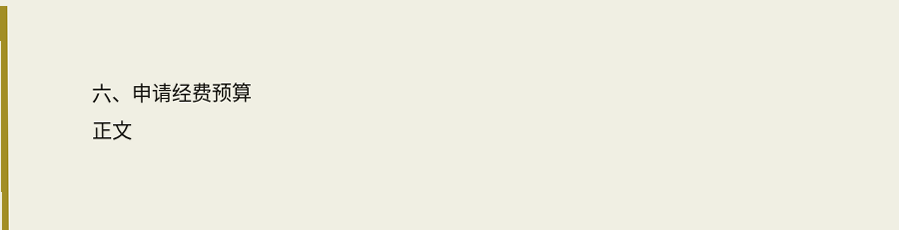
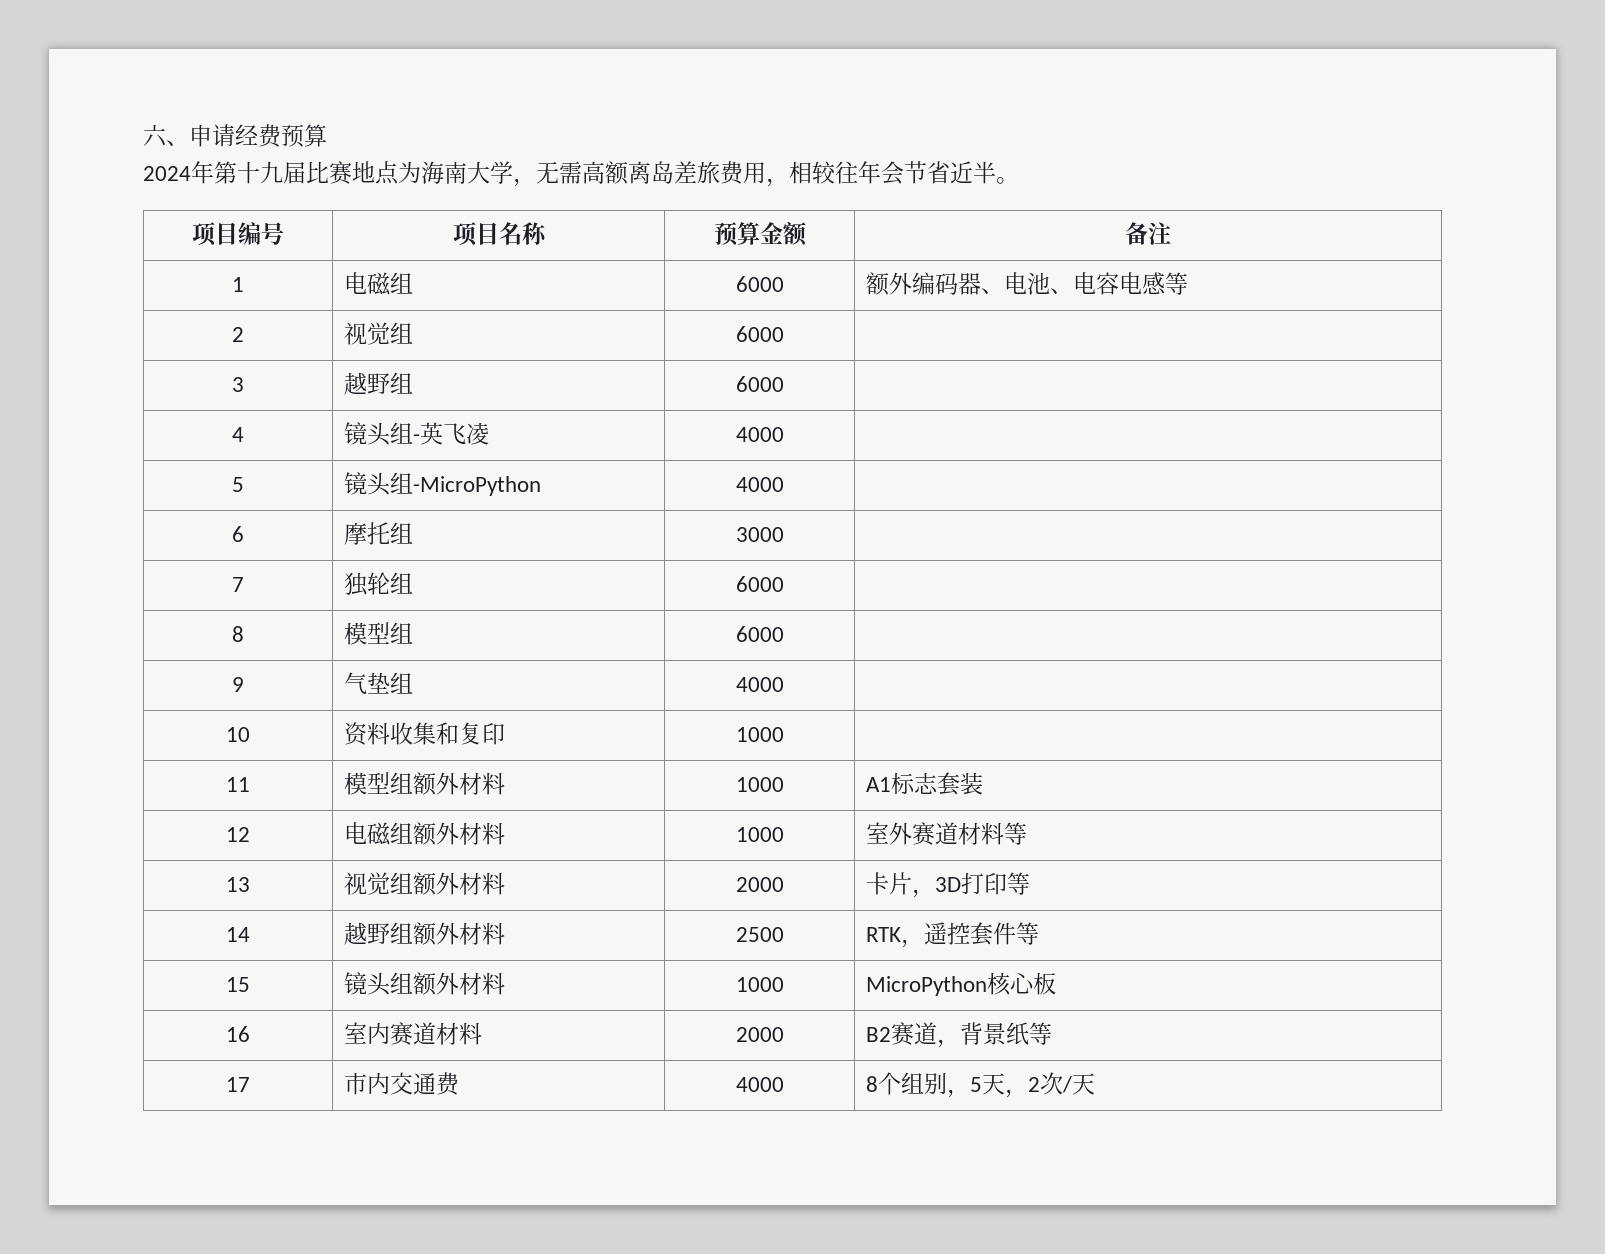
- 正文
+ 2024年第十九届比赛地点为海南大学，无需高额离岛差旅费用，相较往年会节省近半。
+ 项目编号 | 项目名称 | 预算金额 | 备注
+ 1 | 电磁组 | 6000 | 额外编码器、电池、电容电感等
+ 2 | 视觉组 | 6000 |
+ 3 | 越野组 | 6000 |
+ 4 | 镜头组-英飞凌 | 4000 |
+ 5 | 镜头组-MicroPython | 4000 |
+ 6 | 摩托组 | 3000 |
+ 7 | 独轮组 | 6000 |
+ 8 | 模型组 | 6000 |
+ 9 | 气垫组 | 4000 |
+ 10 | 资料收集和复印 | 1000 |
+ 11 | 模型组额外材料 | 1000 | A1标志套装
+ 12 | 电磁组额外材料 | 1000 | 室外赛道材料等
+ 13 | 视觉组额外材料 | 2000 | 卡片，3D打印等
+ 14 | 越野组额外材料 | 2500 | RTK，遥控套件等
+ 15 | 镜头组额外材料 | 1000 | MicroPython核心板
+ 16 | 室内赛道材料 | 2000 | B2赛道，背景纸等
+ 17 | 市内交通费 | 4000 | 8个组别，5天，2次/天

